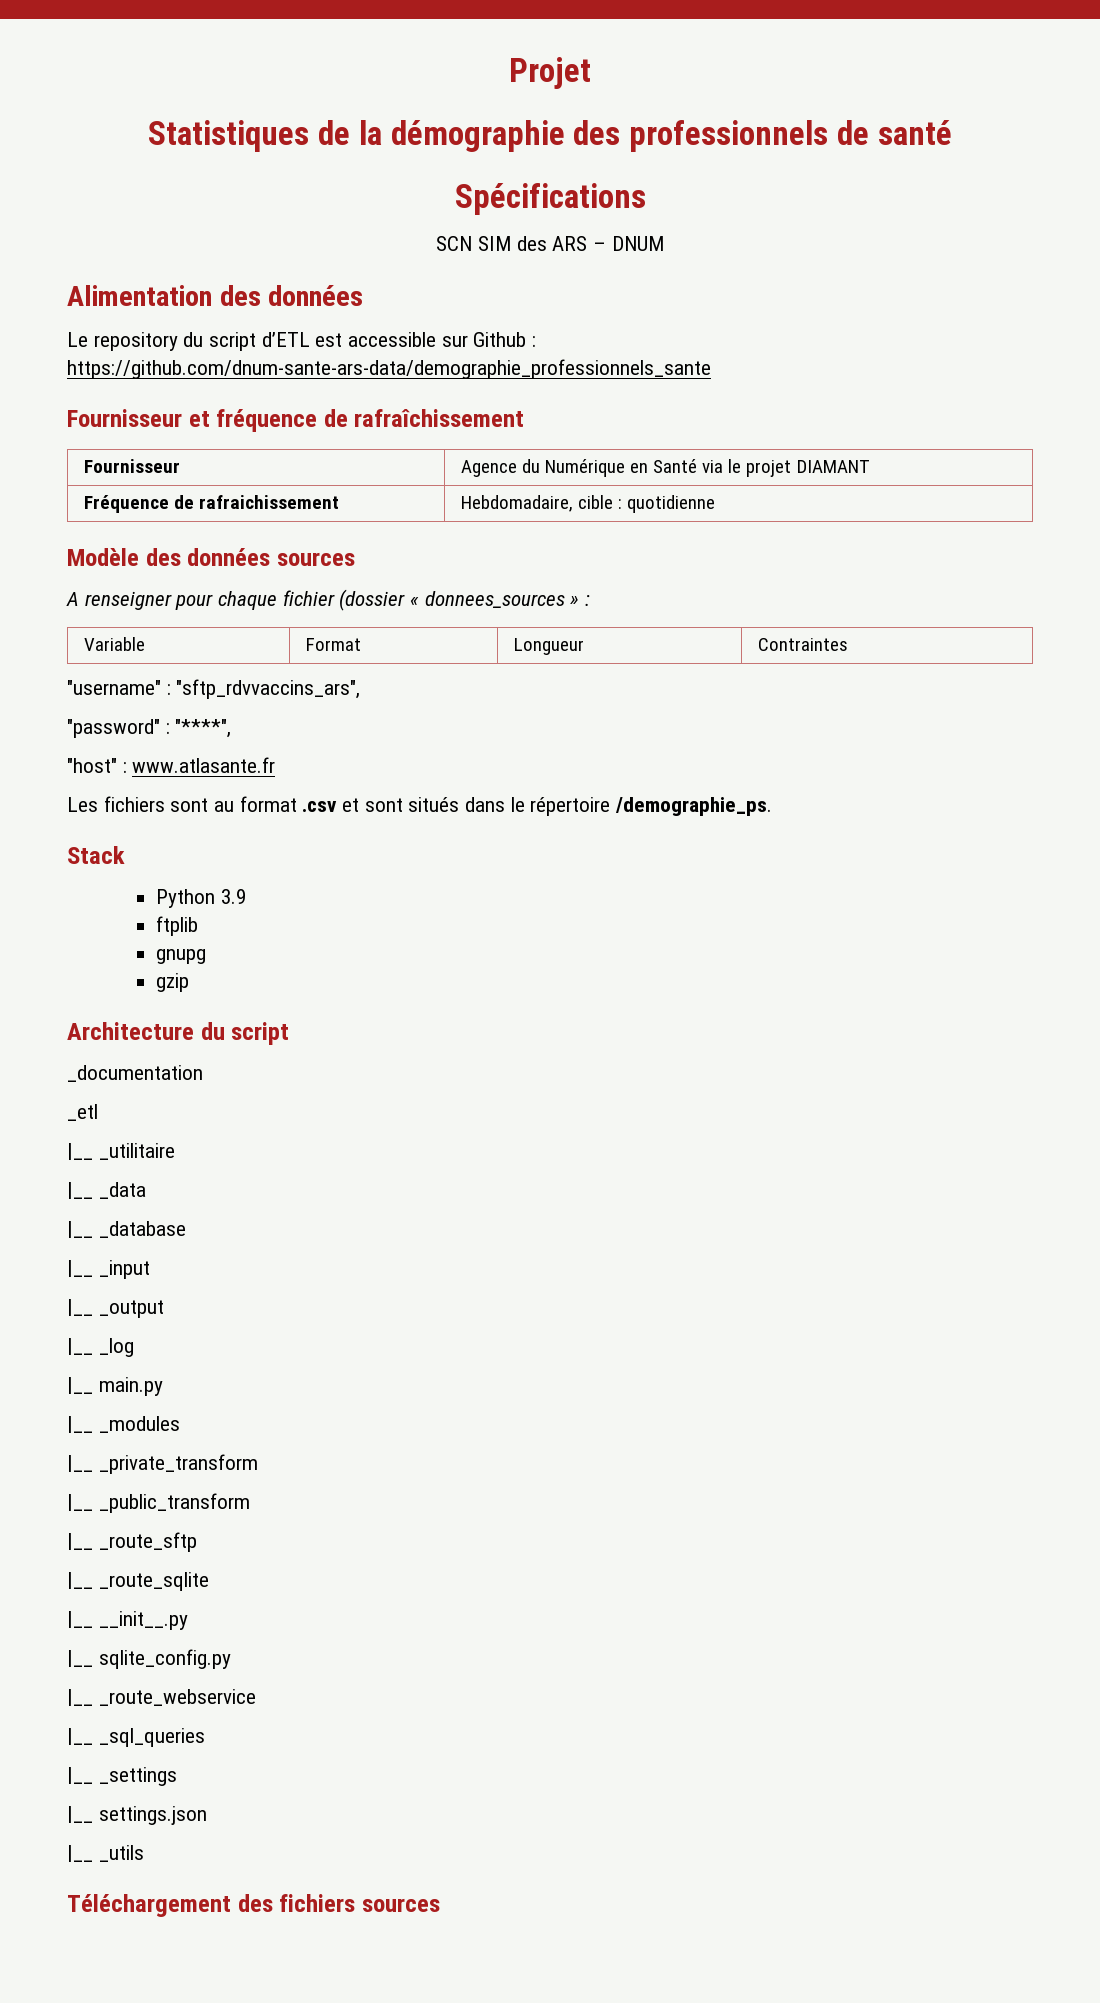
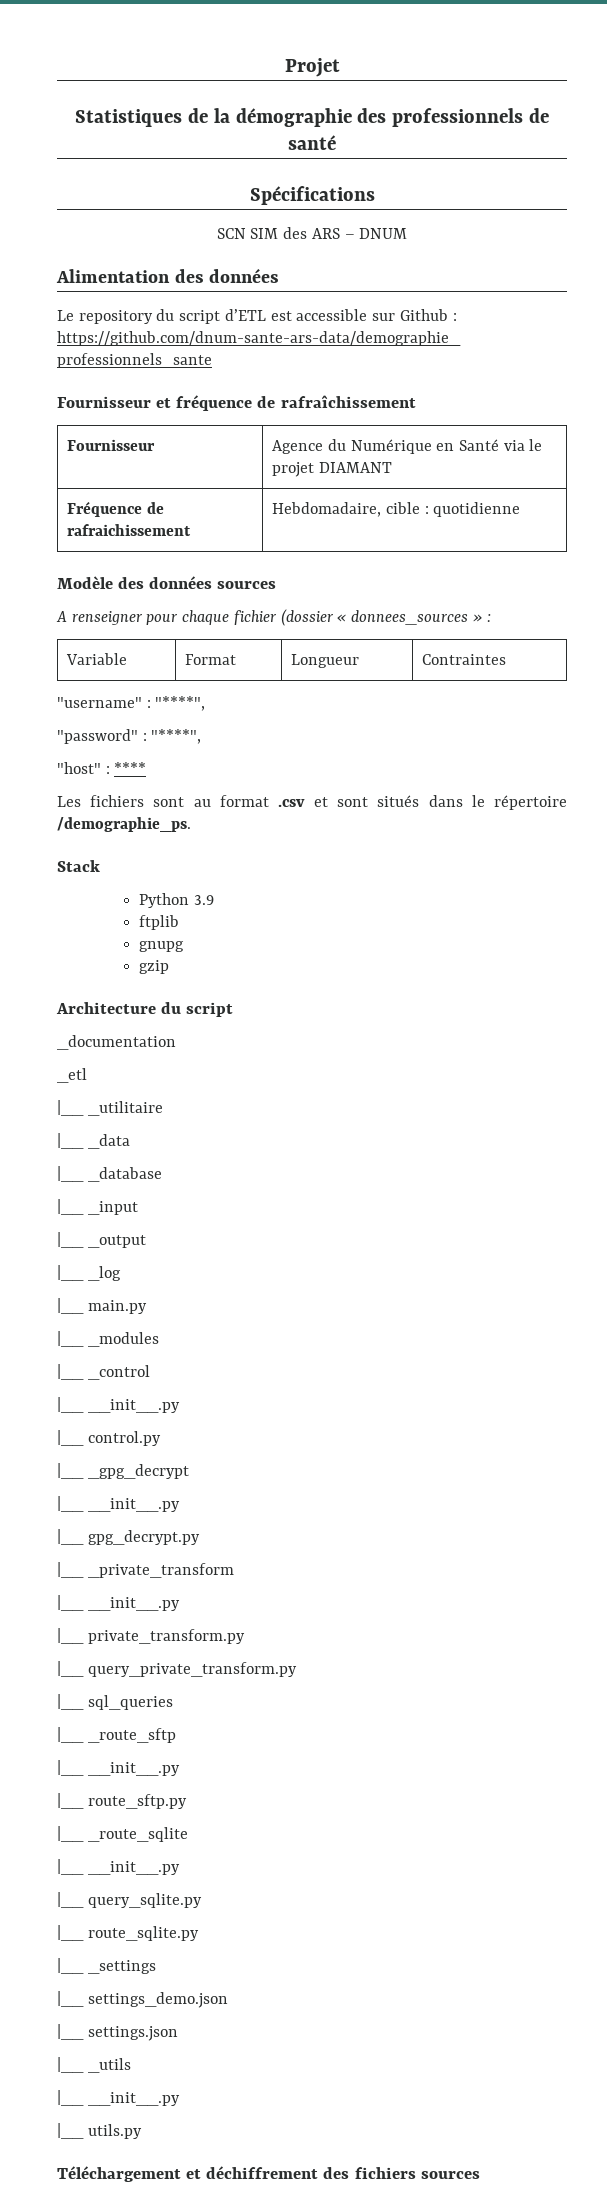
- "username" : "sftp_rdvvaccins_ars",
+ "username" : "****",
- "host" : www.atlasante.fr
+ "host" : ****
+ |__ _control
+ |__ __init__.py
+ |__ control.py
+ |__ _gpg_decrypt
+ |__ __init__.py
+ |__ gpg_decrypt.py
  |__ _private_transform
- |__ _public_transform
+ |__ __init__.py
+ |__ private_transform.py
+ |__ query_private_transform.py
+ |__ sql_queries
  |__ _route_sftp
+ |__ __init__.py
+ |__ route_sftp.py
- |__ sqlite_config.py
- |__ _route_webservice
- |__ _sql_queries
+ |__ query_sqlite.py
+ |__ route_sqlite.py
+ |__ settings_demo.json
  |__ _utils
+ |__ __init__.py
+ |__ utils.py
- Téléchargement des fichiers sources
+ Téléchargement et déchiffrement des fichiers sources

